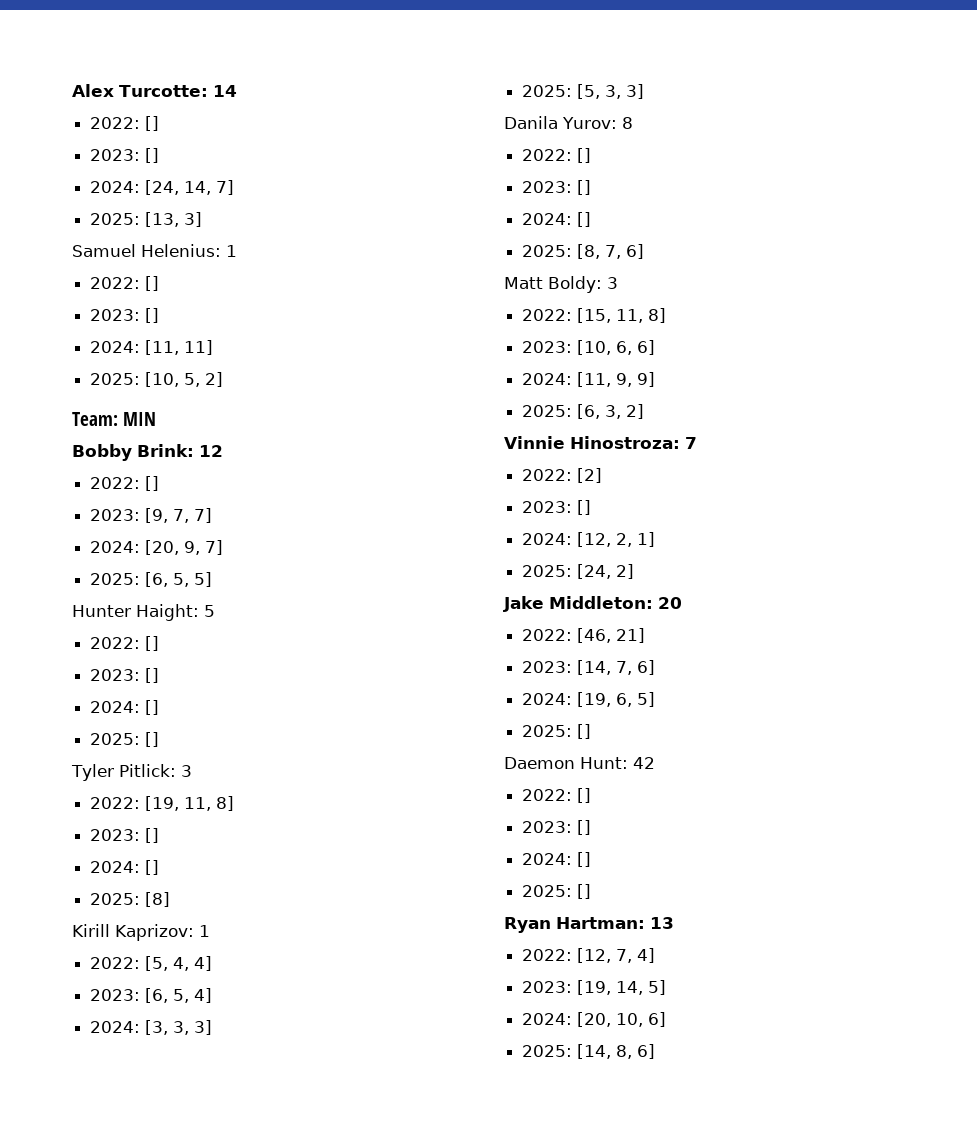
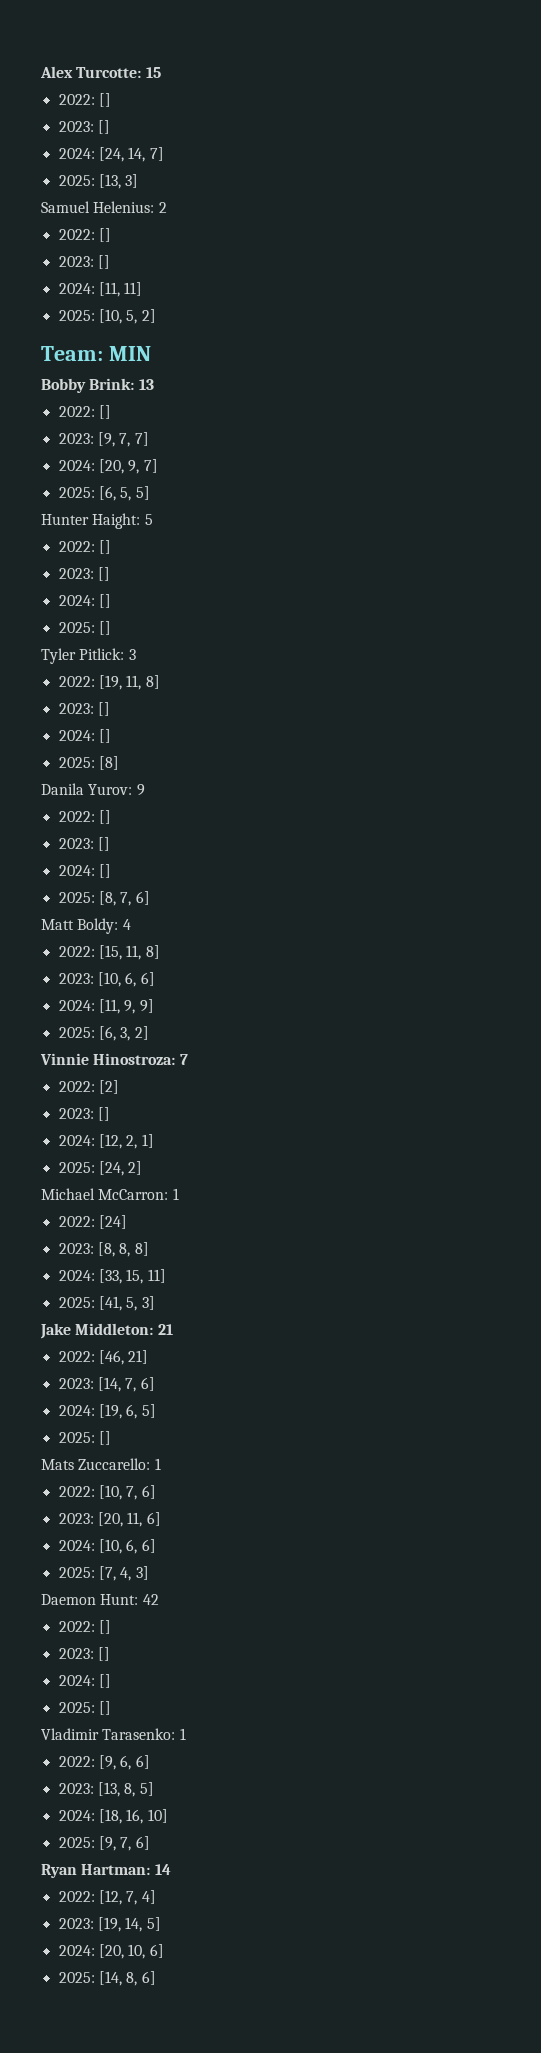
- Alex Turcotte: 14
+ Alex Turcotte: 15
- Samuel Helenius: 1
+ Samuel Helenius: 2
- Bobby Brink: 12
+ Bobby Brink: 13
- Kirill Kaprizov: 1
- 2022: [5, 4, 4]
- 2023: [6, 5, 4]
- 2024: [3, 3, 3]
- 2025: [5, 3, 3]
- Danila Yurov: 8
+ Danila Yurov: 9
- Matt Boldy: 3
+ Matt Boldy: 4
+ Michael McCarron: 1
+ 2022: [24]
+ 2023: [8, 8, 8]
+ 2024: [33, 15, 11]
+ 2025: [41, 5, 3]
- Jake Middleton: 20
+ Jake Middleton: 21
+ Mats Zuccarello: 1
+ 2022: [10, 7, 6]
+ 2023: [20, 11, 6]
+ 2024: [10, 6, 6]
+ 2025: [7, 4, 3]
+ Vladimir Tarasenko: 1
+ 2022: [9, 6, 6]
+ 2023: [13, 8, 5]
+ 2024: [18, 16, 10]
+ 2025: [9, 7, 6]
- Ryan Hartman: 13
+ Ryan Hartman: 14

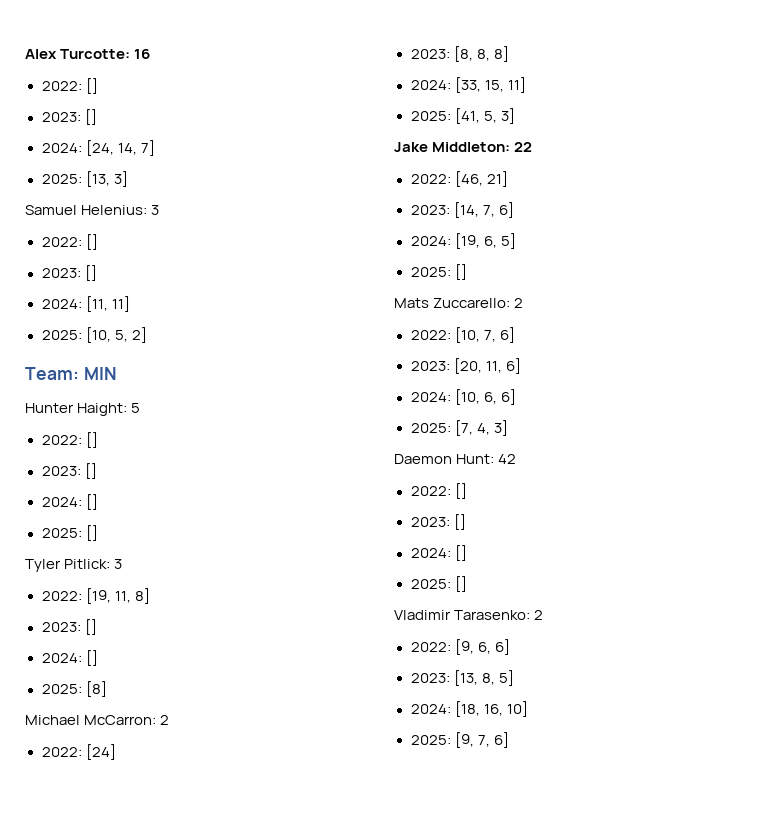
- Alex Turcotte: 15
+ Alex Turcotte: 16
- Samuel Helenius: 2
+ Samuel Helenius: 3
- Bobby Brink: 13
- 2022: []
- 2023: [9, 7, 7]
- 2024: [20, 9, 7]
- 2025: [6, 5, 5]
- Danila Yurov: 9
- 2022: []
- 2023: []
- 2024: []
- 2025: [8, 7, 6]
- Matt Boldy: 4
- 2022: [15, 11, 8]
- 2023: [10, 6, 6]
- 2024: [11, 9, 9]
- 2025: [6, 3, 2]
- Vinnie Hinostroza: 7
- 2022: [2]
- 2023: []
- 2024: [12, 2, 1]
- 2025: [24, 2]
- Michael McCarron: 1
+ Michael McCarron: 2
- Jake Middleton: 21
+ Jake Middleton: 22
- Mats Zuccarello: 1
+ Mats Zuccarello: 2
- Vladimir Tarasenko: 1
+ Vladimir Tarasenko: 2
- Ryan Hartman: 14
- 2022: [12, 7, 4]
- 2023: [19, 14, 5]
- 2024: [20, 10, 6]
- 2025: [14, 8, 6]

